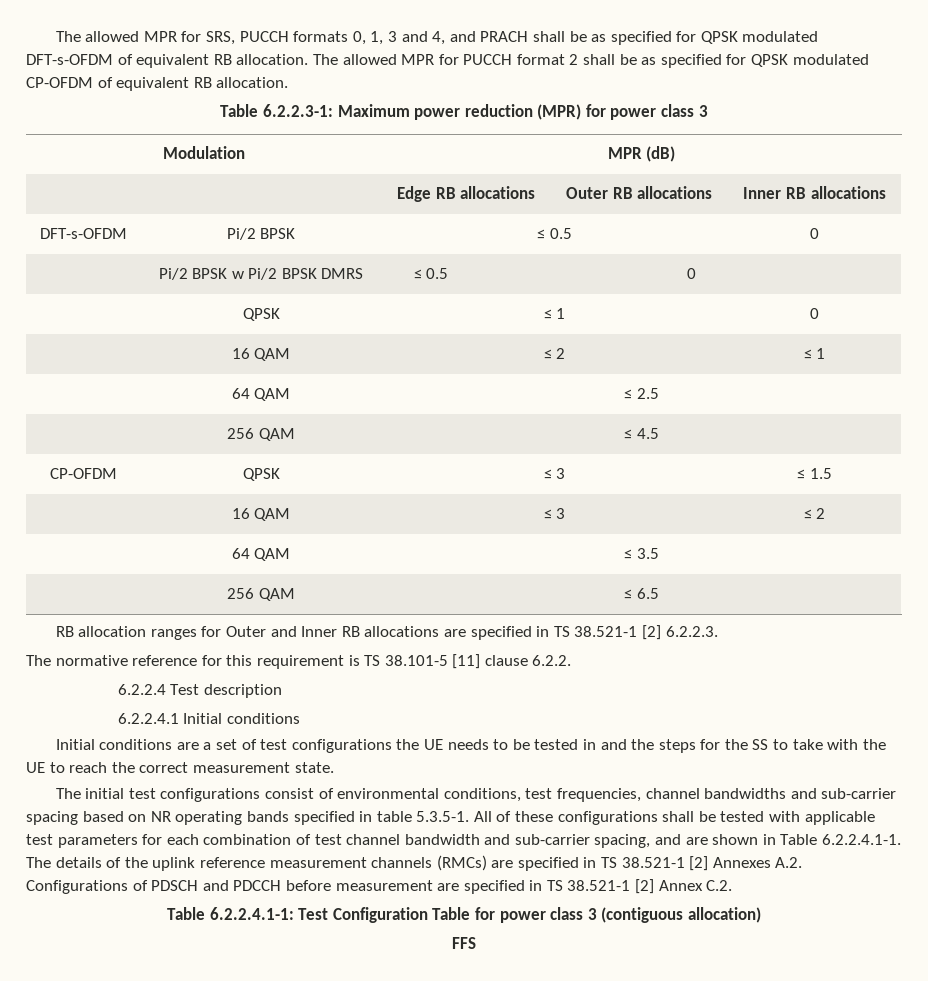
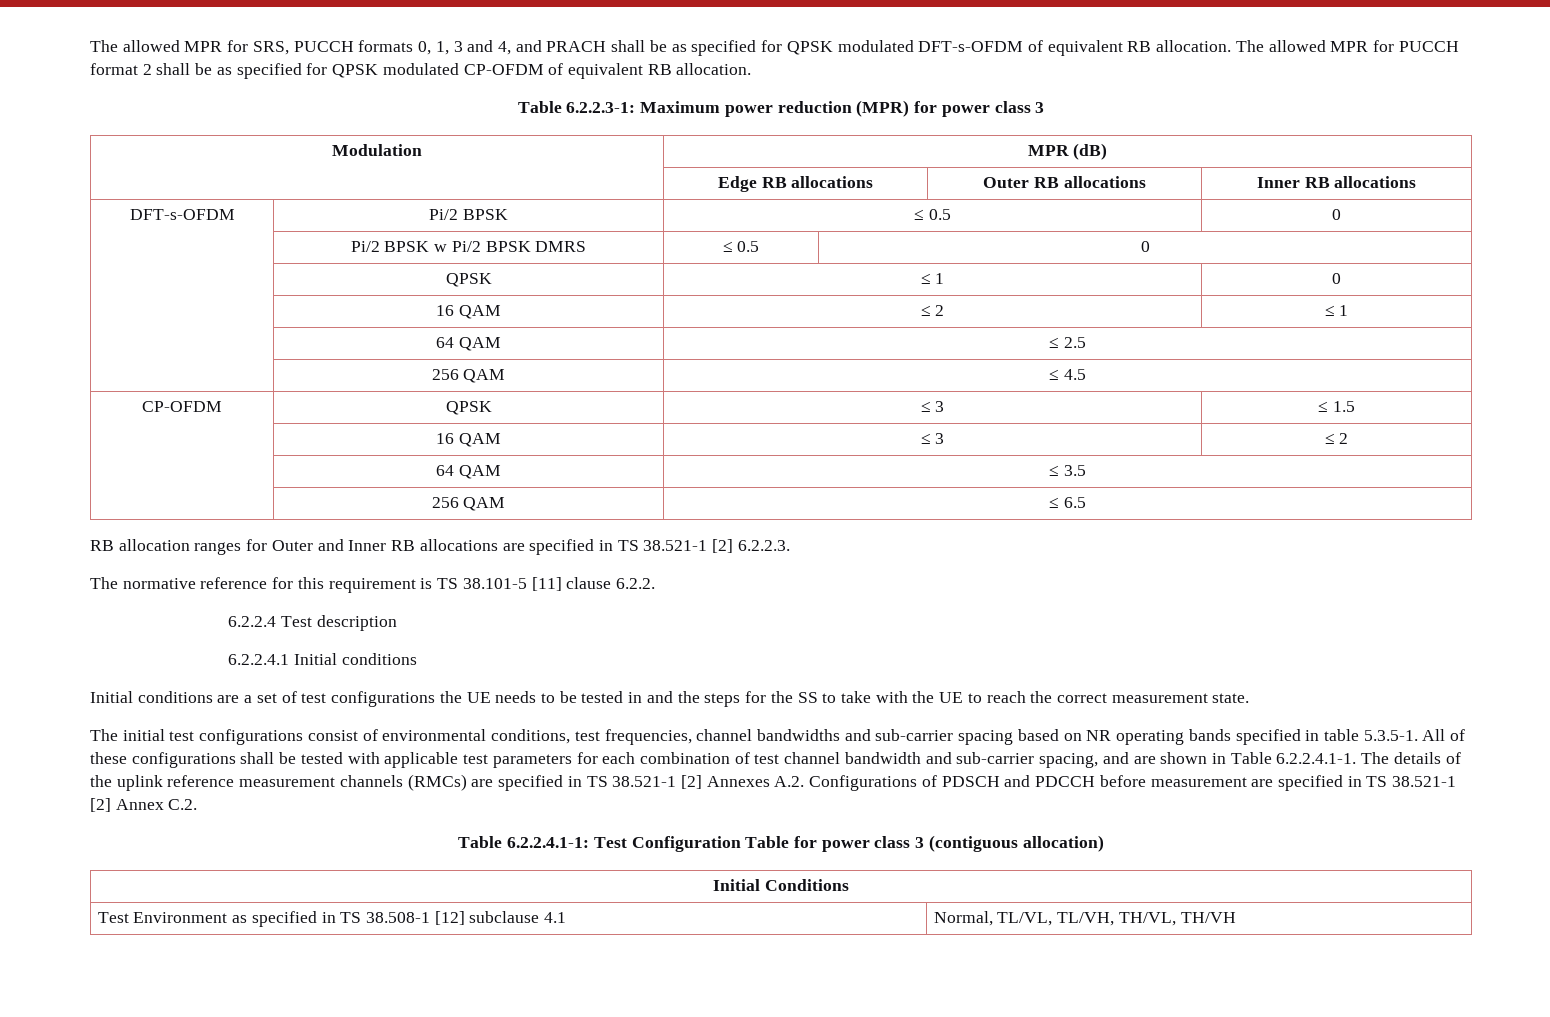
- FFS
+ Initial Conditions
+ Test Environment as specified in TS 38.508-1 [12] subclause 4.1 | Normal, TL/VL, TL/VH, TH/VL, TH/VH

